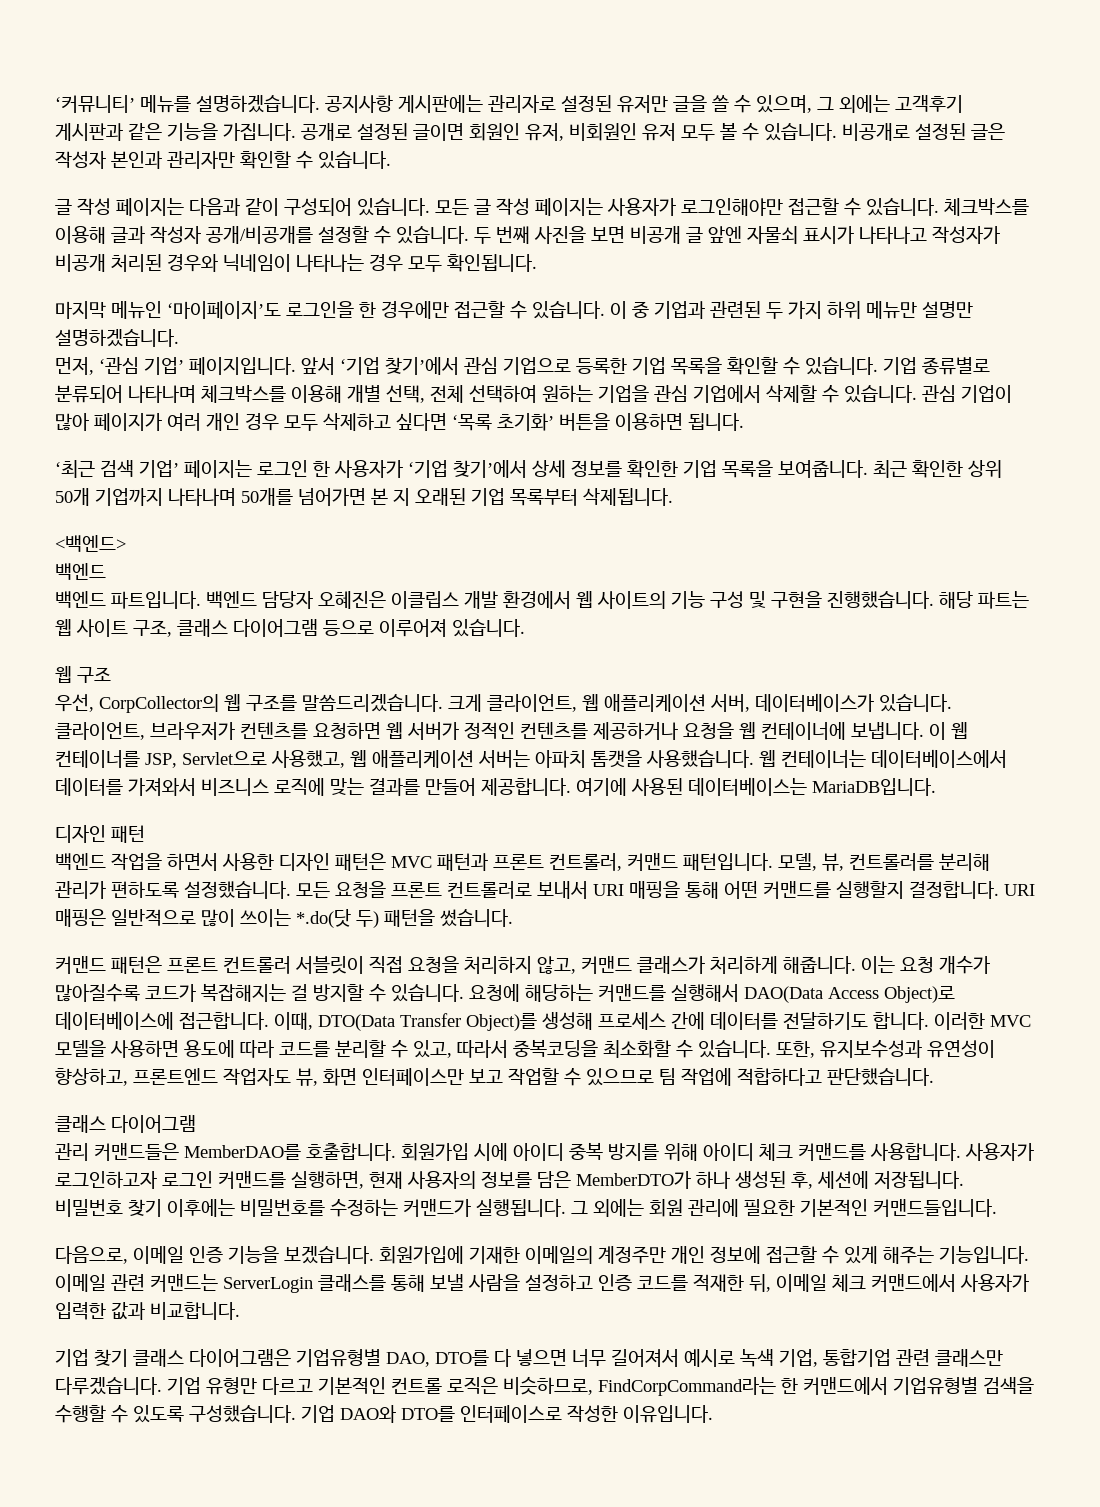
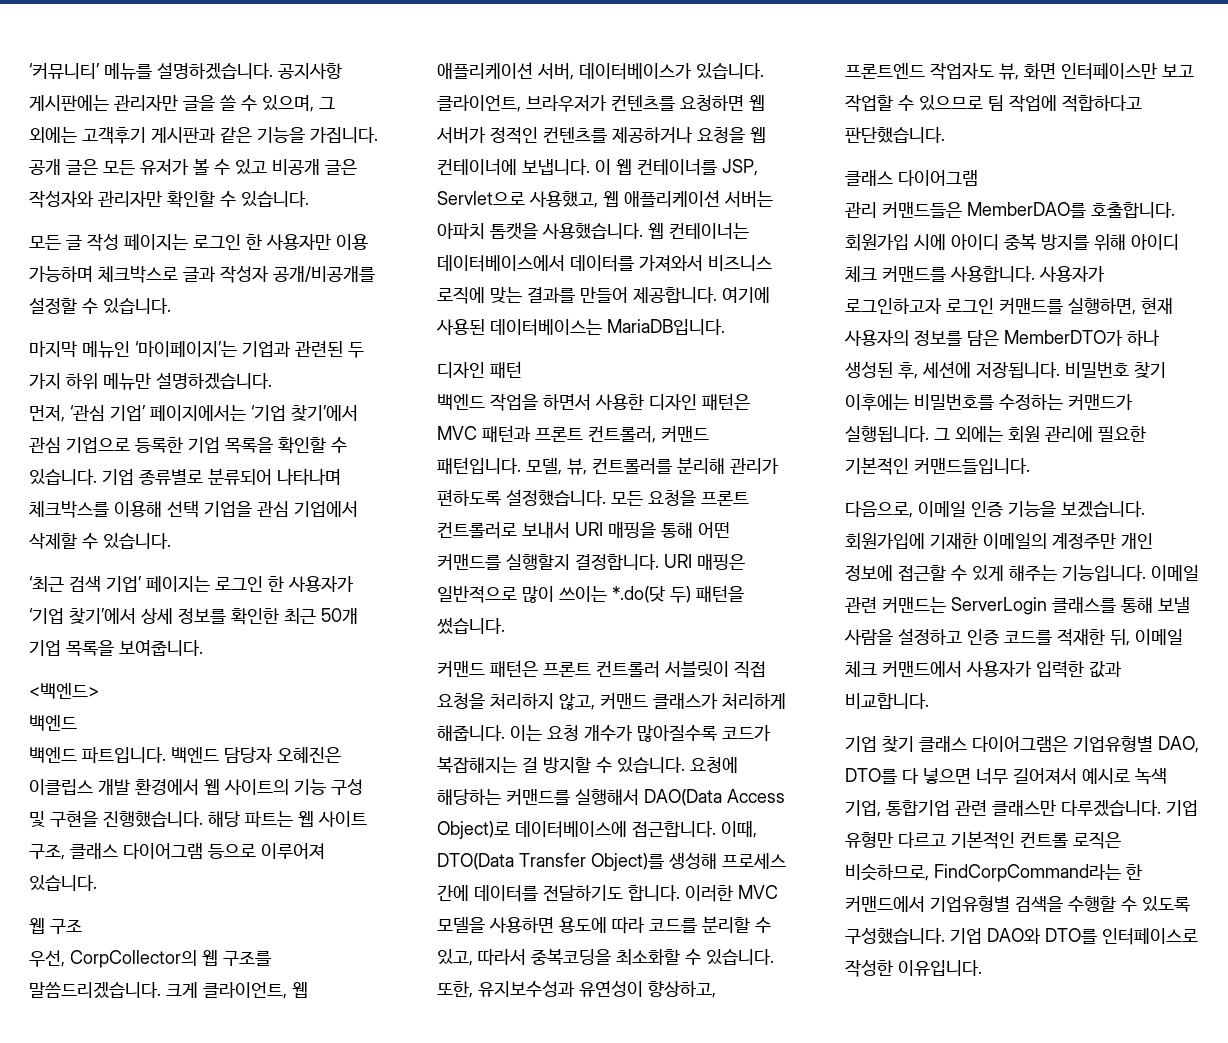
- 공지사항 게시판에는 관리자로 설정된 유저만 글을 쓸 수 있으며, 그 외에는 고객후기 게시판과 같은 기능을 가집니다.
+ 공지사항 게시판에는 관리자만 글을 쓸 수 있으며, 그 외에는 고객후기 게시판과 같은 기능을 가집니다.
- 공개로 설정된 글이면 회원인 유저, 비회원인 유저 모두 볼 수 있습니다. 비공개로 설정된 글은 작성자 본인과 관리자만 확인할 수 있습니다.
- 글 작성 페이지는 다음과 같이 구성되어 있습니다. 모든 글 작성 페이지는 사용자가 로그인해야만 접근할 수 있습니다. 체크박스를 이용해 글과 작성자 공개/비공개를 설정할 수 있습니다. 두 번째 사진을 보면 비공개 글 앞엔 자물쇠 표시가 나타나고 작성자가 비공개 처리된 경우와 닉네임이 나타나는 경우 모두 확인됩니다.
- 마지막 메뉴인 ‘마이페이지’도 로그인을 한 경우에만 접근할 수 있습니다. 이 중 기업과 관련된 두 가지 하위 메뉴만 설명만 설명하겠습니다.
+ 공개 글은 모든 유저가 볼 수 있고 비공개 글은 작성자와 관리자만 확인할 수 있습니다.
+ 모든 글 작성 페이지는 로그인 한 사용자만 이용 가능하며 체크박스로 글과 작성자 공개/비공개를 설정할 수 있습니다.
+ 마지막 메뉴인 ‘마이페이지’는 기업과 관련된 두 가지 하위 메뉴만 설명하겠습니다.
- 먼저, ‘관심 기업’ 페이지입니다. 앞서 ‘기업 찾기’에서 관심 기업으로 등록한 기업 목록을 확인할 수 있습니다.
+ 먼저, ‘관심 기업’ 페이지에서는 ‘기업 찾기’에서 관심 기업으로 등록한 기업 목록을 확인할 수 있습니다.
- 기업 종류별로 분류되어 나타나며 체크박스를 이용해 개별 선택, 전체 선택하여 원하는 기업을 관심 기업에서 삭제할 수 있습니다. 관심 기업이 많아 페이지가 여러 개인 경우 모두 삭제하고 싶다면 ‘목록 초기화’ 버튼을 이용하면 됩니다.
+ 기업 종류별로 분류되어 나타나며 체크박스를 이용해 선택 기업을 관심 기업에서 삭제할 수 있습니다.
- ‘최근 검색 기업’ 페이지는 로그인 한 사용자가 ‘기업 찾기’에서 상세 정보를 확인한 기업 목록을 보여줍니다. 최근 확인한 상위 50개 기업까지 나타나며 50개를 넘어가면 본 지 오래된 기업 목록부터 삭제됩니다.
+ ‘최근 검색 기업’ 페이지는 로그인 한 사용자가 ‘기업 찾기’에서 상세 정보를 확인한 최근 50개 기업 목록을 보여줍니다.

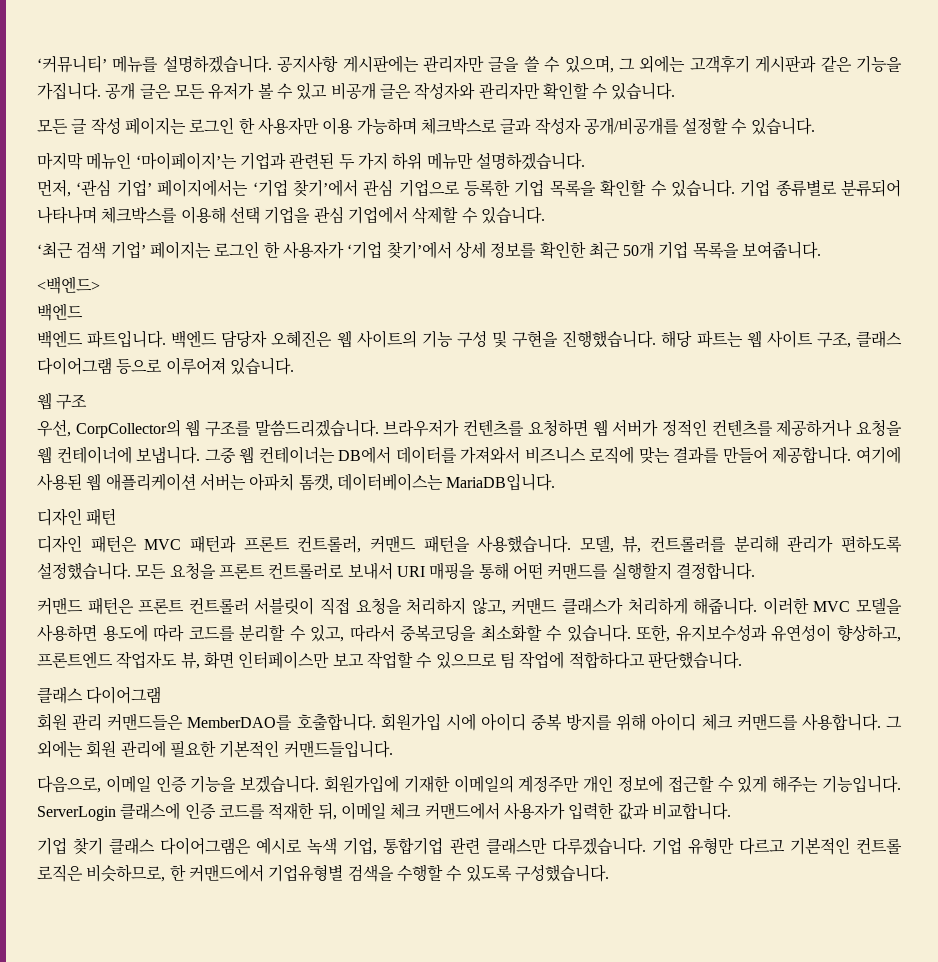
- 백엔드 담당자 오혜진은 이클립스 개발 환경에서 웹 사이트의 기능 구성 및 구현을 진행했습니다.
+ 백엔드 담당자 오혜진은 웹 사이트의 기능 구성 및 구현을 진행했습니다.
- 크게 클라이언트, 웹 애플리케이션 서버, 데이터베이스가 있습니다. 클라이언트, 브라우저가 컨텐츠를 요청하면 웹 서버가 정적인 컨텐츠를 제공하거나 요청을 웹 컨테이너에 보냅니다.
+ 브라우저가 컨텐츠를 요청하면 웹 서버가 정적인 컨텐츠를 제공하거나 요청을 웹 컨테이너에 보냅니다.
- 이 웹 컨테이너를 JSP, Servlet으로 사용했고, 웹 애플리케이션 서버는 아파치 톰캣을 사용했습니다. 웹 컨테이너는 데이터베이스에서 데이터를 가져와서 비즈니스 로직에 맞는 결과를 만들어 제공합니다.
+ 그중 웹 컨테이너는 DB에서 데이터를 가져와서 비즈니스 로직에 맞는 결과를 만들어 제공합니다.
- 여기에 사용된 데이터베이스는 MariaDB입니다.
+ 여기에 사용된 웹 애플리케이션 서버는 아파치 톰캣, 데이터베이스는 MariaDB입니다.
- 백엔드 작업을 하면서 사용한 디자인 패턴은 MVC 패턴과 프론트 컨트롤러, 커맨드 패턴입니다.
+ 디자인 패턴은 MVC 패턴과 프론트 컨트롤러, 커맨드 패턴을 사용했습니다.
- URI 매핑은 일반적으로 많이 쓰이는 *.do(닷 두) 패턴을 썼습니다.
- 이는 요청 개수가 많아질수록 코드가 복잡해지는 걸 방지할 수 있습니다. 요청에 해당하는 커맨드를 실행해서 DAO(Data Access Object)로 데이터베이스에 접근합니다. 이때, DTO(Data Transfer Object)를 생성해 프로세스 간에 데이터를 전달하기도 합니다.
- 관리 커맨드들은 MemberDAO를 호출합니다.
+ 회원 관리 커맨드들은 MemberDAO를 호출합니다.
- 사용자가 로그인하고자 로그인 커맨드를 실행하면, 현재 사용자의 정보를 담은 MemberDTO가 하나 생성된 후, 세션에 저장됩니다. 비밀번호 찾기 이후에는 비밀번호를 수정하는 커맨드가 실행됩니다.
- 이메일 관련 커맨드는 ServerLogin 클래스를 통해 보낼 사람을 설정하고 인증 코드를 적재한 뒤, 이메일 체크 커맨드에서 사용자가 입력한 값과 비교합니다.
+ ServerLogin 클래스에 인증 코드를 적재한 뒤, 이메일 체크 커맨드에서 사용자가 입력한 값과 비교합니다.
- 기업 찾기 클래스 다이어그램은 기업유형별 DAO, DTO를 다 넣으면 너무 길어져서 예시로 녹색 기업, 통합기업 관련 클래스만 다루겠습니다.
+ 기업 찾기 클래스 다이어그램은 예시로 녹색 기업, 통합기업 관련 클래스만 다루겠습니다.
- 기업 유형만 다르고 기본적인 컨트롤 로직은 비슷하므로, FindCorpCommand라는 한 커맨드에서 기업유형별 검색을 수행할 수 있도록 구성했습니다. 기업 DAO와 DTO를 인터페이스로 작성한 이유입니다.
+ 기업 유형만 다르고 기본적인 컨트롤 로직은 비슷하므로, 한 커맨드에서 기업유형별 검색을 수행할 수 있도록 구성했습니다.

